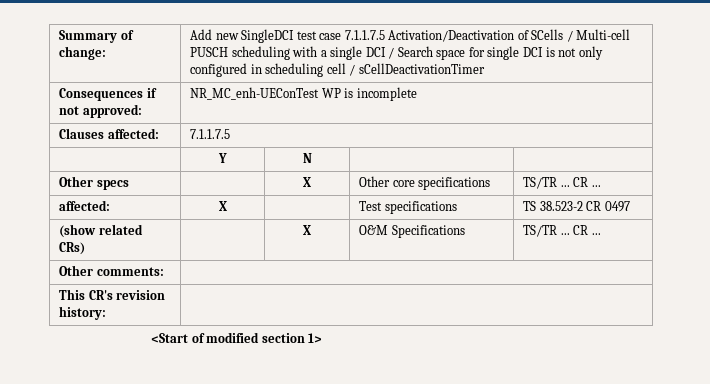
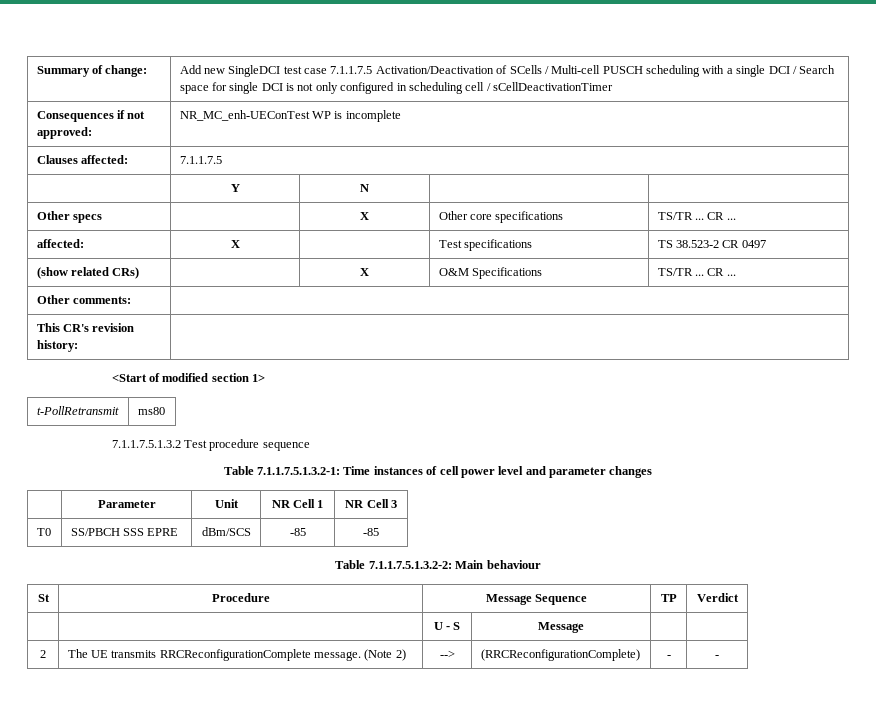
+ t-PollRetransmit | ms80
+ 7.1.1.7.5.1.3.2 Test procedure sequence
+ Table 7.1.1.7.5.1.3.2-1: Time instances of cell power level and parameter changes
+ | Parameter | Unit | NR Cell 1 | NR Cell 3
+ T0 | SS/PBCH SSS EPRE | dBm/SCS | -85 | -85
+ Table 7.1.1.7.5.1.3.2-2: Main behaviour
+ St | Procedure | Message Sequence | TP | Verdict
+ | | U - S | Message | |
+ 2 | The UE transmits RRCReconfigurationComplete message. (Note 2) | --> | (RRCReconfigurationComplete) | - | -

